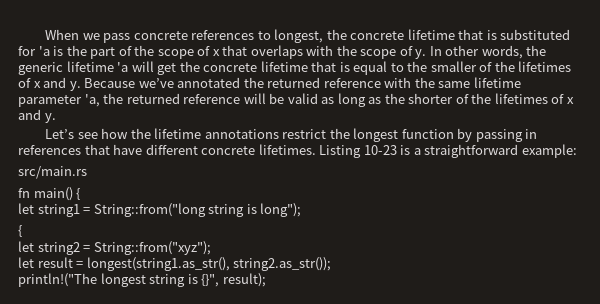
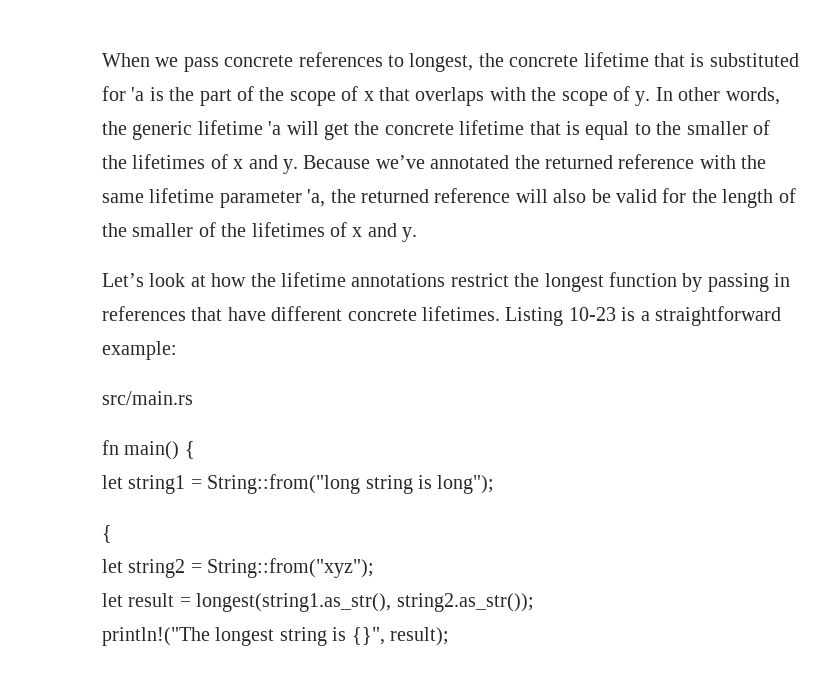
- Because we’ve annotated the returned reference with the same lifetime parameter 'a, the returned reference will be valid as long as the shorter of the lifetimes of x and y.
+ Because we’ve annotated the returned reference with the same lifetime parameter 'a, the returned reference will also be valid for the length of the smaller of the lifetimes of x and y.
- Let’s see how the lifetime annotations restrict the longest function by passing in references that have different concrete lifetimes.
+ Let’s look at how the lifetime annotations restrict the longest function by passing in references that have different concrete lifetimes.

